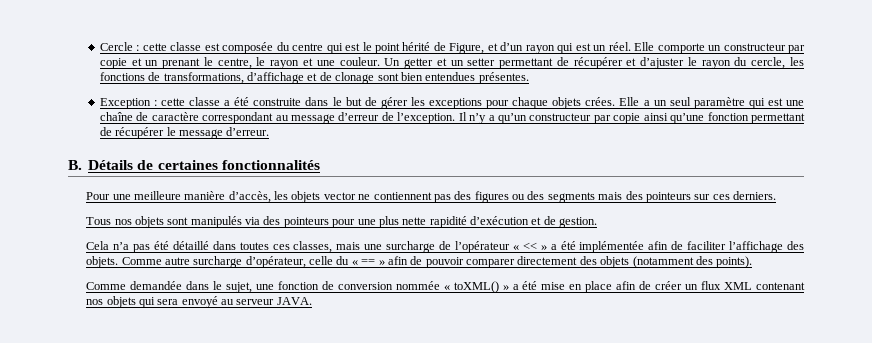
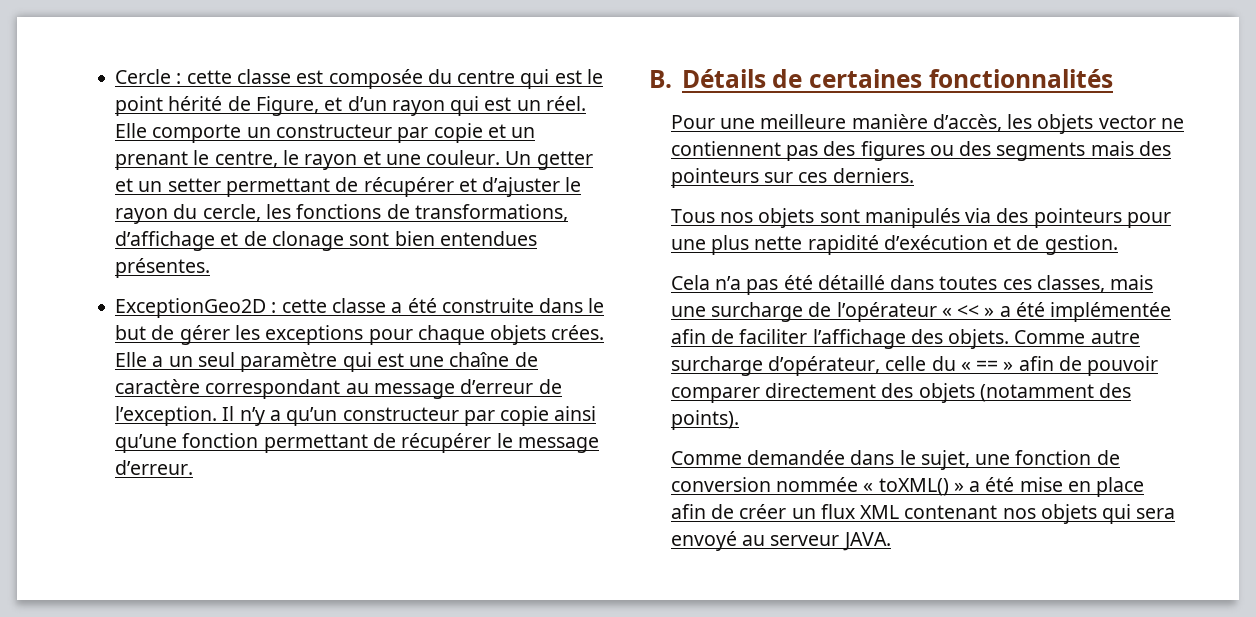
- Exception : cette classe a été construite dans le but de gérer les exceptions pour chaque objets crées.
+ ExceptionGeo2D : cette classe a été construite dans le but de gérer les exceptions pour chaque objets crées.

